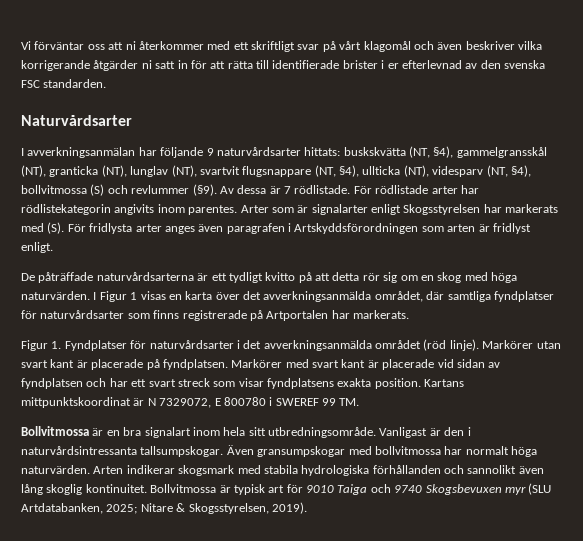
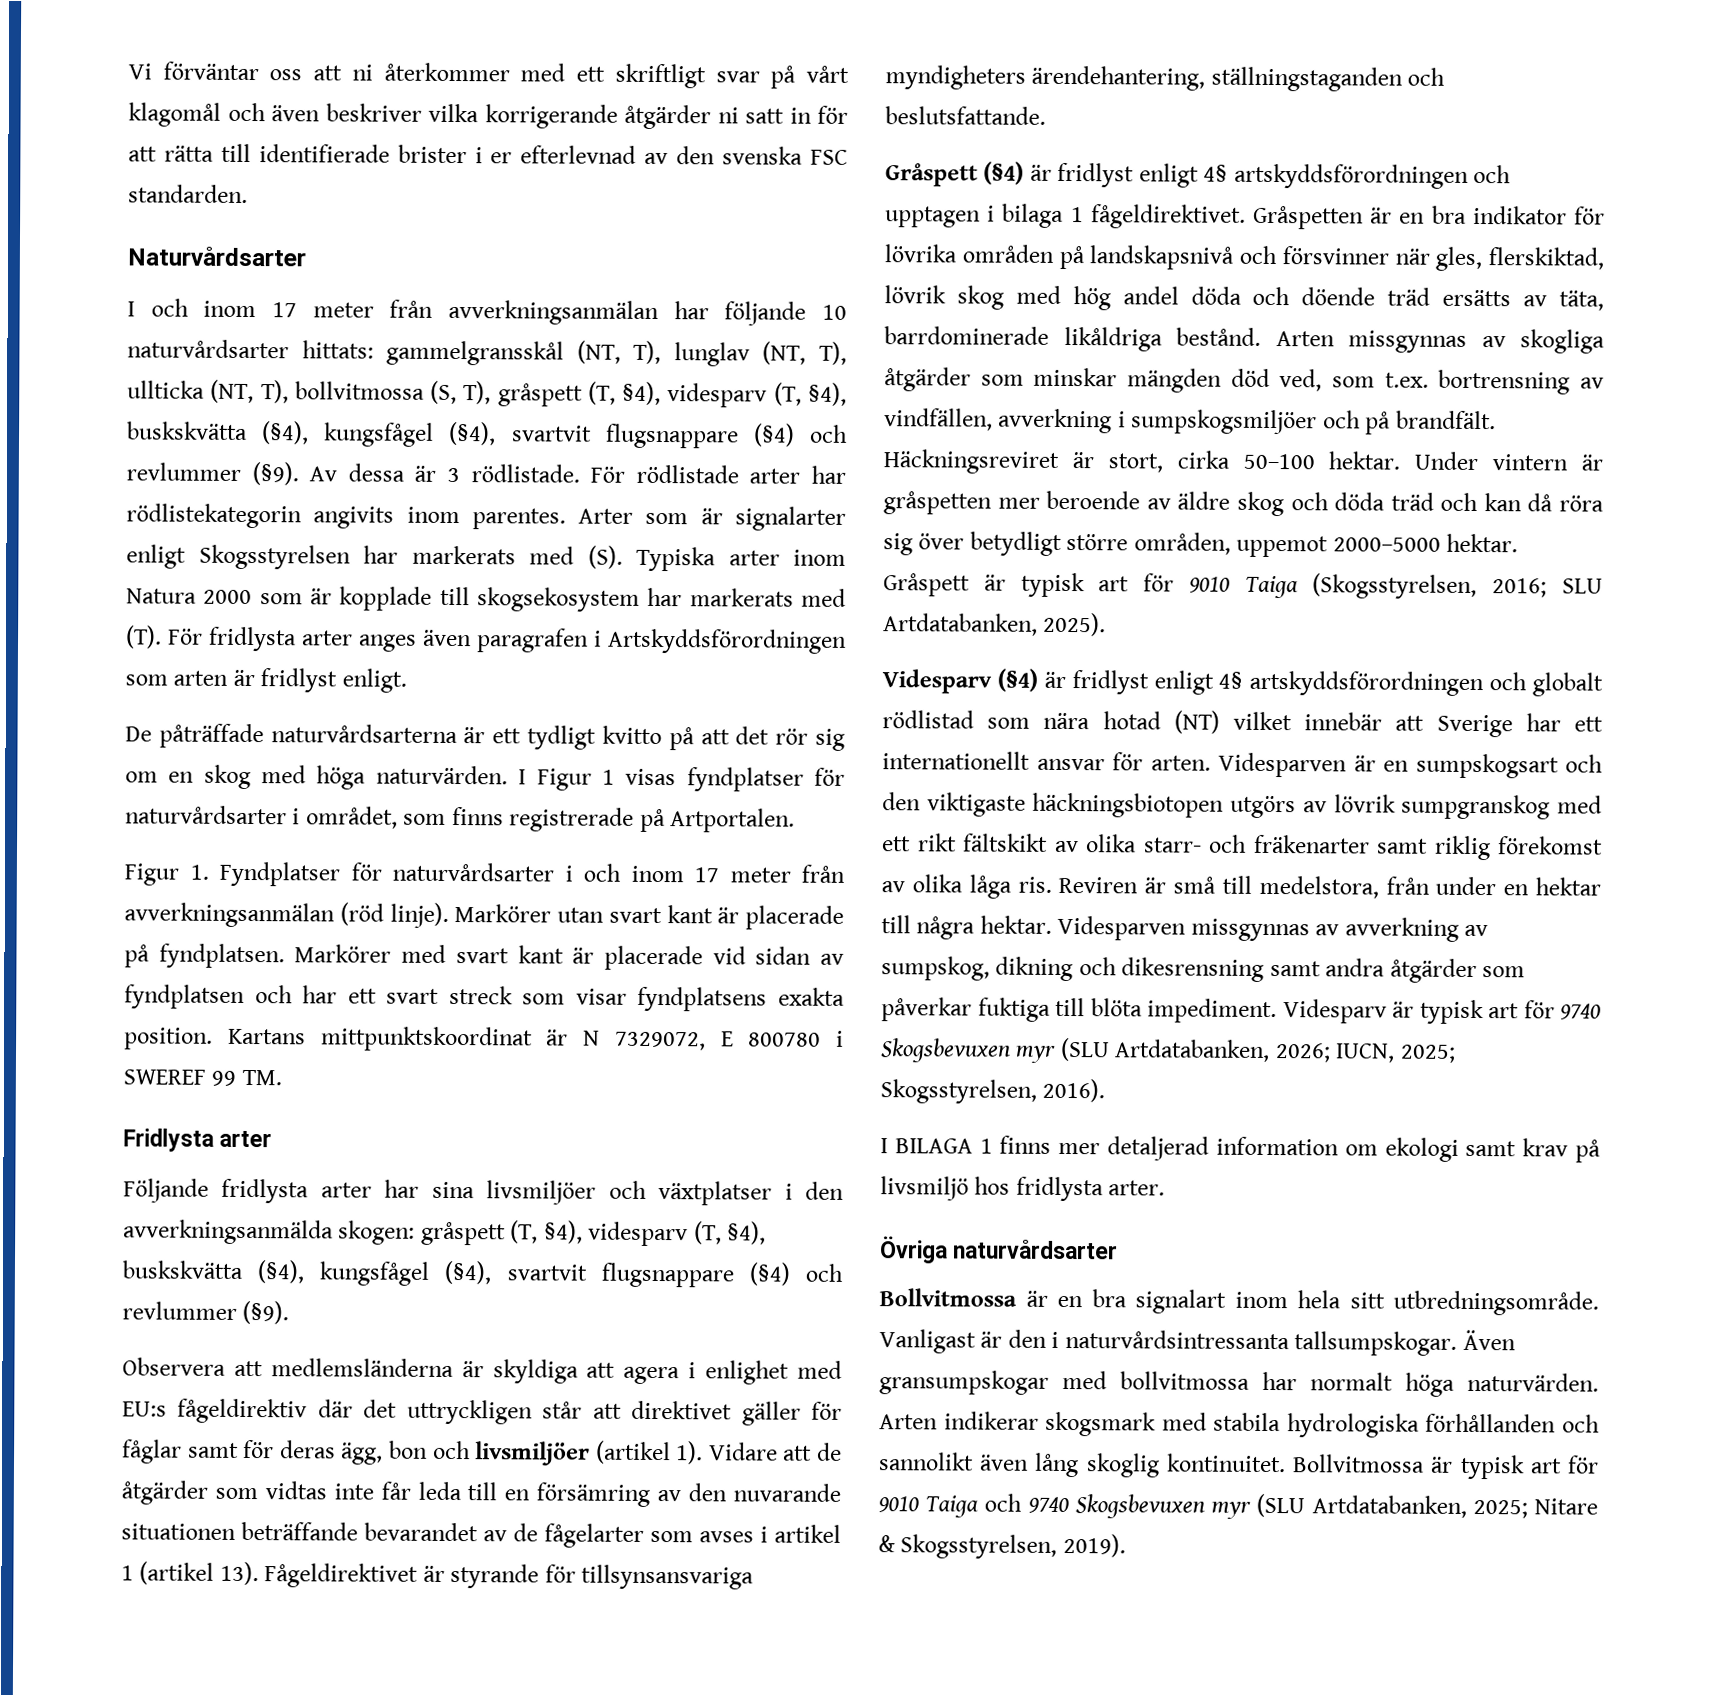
- I avverkningsanmälan har följande 9 naturvårdsarter hittats: buskskvätta (NT, §4), gammelgransskål (NT), granticka (NT), lunglav (NT), svartvit flugsnappare (NT, §4), ullticka (NT), videsparv (NT, §4), bollvitmossa (S) och revlummer (§9).
+ I och inom 17 meter från avverkningsanmälan har följande 10 naturvårdsarter hittats: gammelgransskål (NT, T), lunglav (NT, T), ullticka (NT, T), bollvitmossa (S, T), gråspett (T, §4), videsparv (T, §4), buskskvätta (§4), kungsfågel (§4), svartvit flugsnappare (§4) och revlummer (§9).
- Av dessa är 7 rödlistade.
+ Av dessa är 3 rödlistade.
- Arter som är signalarter enligt Skogsstyrelsen har markerats med (S). För fridlysta arter anges även paragrafen i Artskyddsförordningen som arten är fridlyst enligt.
+ Arter som är signalarter enligt Skogsstyrelsen har markerats med (S). Typiska arter inom Natura 2000 som är kopplade till skogsekosystem har markerats med (T). För fridlysta arter anges även paragrafen i Artskyddsförordningen som arten är fridlyst enligt.
- De påträffade naturvårdsarterna är ett tydligt kvitto på att detta rör sig om en skog med höga naturvärden.
+ De påträffade naturvårdsarterna är ett tydligt kvitto på att det rör sig om en skog med höga naturvärden.
- I Figur 1 visas en karta över det avverkningsanmälda området, där samtliga fyndplatser för naturvårdsarter som finns registrerade på Artportalen har markerats.
+ I Figur 1 visas fyndplatser för naturvårdsarter i området, som finns registrerade på Artportalen.
- Figur 1. Fyndplatser för naturvårdsarter i det avverkningsanmälda området (röd linje).
+ Figur 1. Fyndplatser för naturvårdsarter i och inom 17 meter från avverkningsanmälan (röd linje).
+ Fridlysta arter
+ Följande fridlysta arter har sina livsmiljöer och växtplatser i den avverkningsanmälda skogen: gråspett (T, §4), videsparv (T, §4), buskskvätta (§4), kungsfågel (§4), svartvit flugsnappare (§4) och revlummer (§9).
+ Observera att medlemsländerna är skyldiga att agera i enlighet med EU:s fågeldirektiv där det uttryckligen står att direktivet gäller för fåglar samt för deras ägg, bon och livsmiljöer (artikel 1). Vidare att de åtgärder som vidtas inte får leda till en försämring av den nuvarande situationen beträffande bevarandet av de fågelarter som avses i artikel 1 (artikel 13). Fågeldirektivet är styrande för tillsynsansvariga myndigheters ärendehantering, ställningstaganden och beslutsfattande.
+ Gråspett (§4) är fridlyst enligt 4§ artskyddsförordningen och upptagen i bilaga 1 fågeldirektivet. Gråspetten är en bra indikator för lövrika områden på landskapsnivå och försvinner när gles, flerskiktad, lövrik skog med hög andel döda och döende träd ersätts av täta, barrdominerade likåldriga bestånd. Arten missgynnas av skogliga åtgärder som minskar mängden död ved, som t.ex. bortrensning av vindfällen, avverkning i sumpskogsmiljöer och på brandfält. Häckningsreviret är stort, cirka 50–100 hektar. Under vintern är gråspetten mer beroende av äldre skog och döda träd och kan då röra sig över betydligt större områden, uppemot 2000–5000 hektar. Gråspett är typisk art för 9010 Taiga (Skogsstyrelsen, 2016; SLU Artdatabanken, 2025).
+ Videsparv (§4) är fridlyst enligt 4§ artskyddsförordningen och globalt rödlistad som nära hotad (NT) vilket innebär att Sverige har ett internationellt ansvar för arten. Videsparven är en sumpskogsart och den viktigaste häckningsbiotopen utgörs av lövrik sumpgranskog med ett rikt fältskikt av olika starr- och fräkenarter samt riklig förekomst av olika låga ris. Reviren är små till medelstora, från under en hektar till några hektar. Videsparven missgynnas av avverkning av sumpskog, dikning och dikesrensning samt andra åtgärder som påverkar fuktiga till blöta impediment. Videsparv är typisk art för 9740 Skogsbevuxen myr (SLU Artdatabanken, 2026; IUCN, 2025; Skogsstyrelsen, 2016).
+ I BILAGA 1 finns mer detaljerad information om ekologi samt krav på livsmiljö hos fridlysta arter.
+ Övriga naturvårdsarter

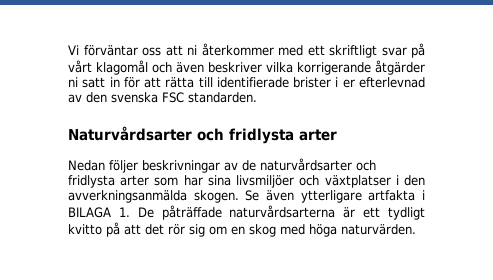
- Naturvårdsarter
- I och inom 17 meter från avverkningsanmälan har följande 10 naturvårdsarter hittats: gammelgransskål (NT, T), lunglav (NT, T), ullticka (NT, T), bollvitmossa (S, T), gråspett (T, §4), videsparv (T, §4), buskskvätta (§4), kungsfågel (§4), svartvit flugsnappare (§4) och revlummer (§9). Av dessa är 3 rödlistade. För rödlistade arter har rödlistekategorin angivits inom parentes. Arter som är signalarter enligt Skogsstyrelsen har markerats med (S). Typiska arter inom Natura 2000 som är kopplade till skogsekosystem har markerats med (T). För fridlysta arter anges även paragrafen i Artskyddsförordningen som arten är fridlyst enligt.
- De påträffade naturvårdsarterna är ett tydligt kvitto på att det rör sig om en skog med höga naturvärden. I Figur 1 visas fyndplatser för naturvårdsarter i området, som finns registrerade på Artportalen.
- Figur 1. Fyndplatser för naturvårdsarter i och inom 17 meter från avverkningsanmälan (röd linje). Markörer utan svart kant är placerade på fyndplatsen. Markörer med svart kant är placerade vid sidan av fyndplatsen och har ett svart streck som visar fyndplatsens exakta position. Kartans mittpunktskoordinat är N 7329072, E 800780 i SWEREF 99 TM.
- Fridlysta arter
- Följande fridlysta arter har sina livsmiljöer och växtplatser i den avverkningsanmälda skogen: gråspett (T, §4), videsparv (T, §4), buskskvätta (§4), kungsfågel (§4), svartvit flugsnappare (§4) och revlummer (§9).
- Observera att medlemsländerna är skyldiga att agera i enlighet med EU:s fågeldirektiv där det uttryckligen står att direktivet gäller för fåglar samt för deras ägg, bon och livsmiljöer (artikel 1). Vidare att de åtgärder som vidtas inte får leda till en försämring av den nuvarande situationen beträffande bevarandet av de fågelarter som avses i artikel 1 (artikel 13). Fågeldirektivet är styrande för tillsynsansvariga myndigheters ärendehantering, ställningstaganden och beslutsfattande.
- Gråspett (§4) är fridlyst enligt 4§ artskyddsförordningen och upptagen i bilaga 1 fågeldirektivet. Gråspetten är en bra indikator för lövrika områden på landskapsnivå och försvinner när gles, flerskiktad, lövrik skog med hög andel döda och döende träd ersätts av täta, barrdominerade likåldriga bestånd. Arten missgynnas av skogliga åtgärder som minskar mängden död ved, som t.ex. bortrensning av vindfällen, avverkning i sumpskogsmiljöer och på brandfält. Häckningsreviret är stort, cirka 50–100 hektar. Under vintern är gråspetten mer beroende av äldre skog och döda träd och kan då röra sig över betydligt större områden, uppemot 2000–5000 hektar. Gråspett är typisk art för 9010 Taiga (Skogsstyrelsen, 2016; SLU Artdatabanken, 2025).
- Videsparv (§4) är fridlyst enligt 4§ artskyddsförordningen och globalt rödlistad som nära hotad (NT) vilket innebär att Sverige har ett internationellt ansvar för arten. Videsparven är en sumpskogsart och den viktigaste häckningsbiotopen utgörs av lövrik sumpgranskog med ett rikt fältskikt av olika starr- och fräkenarter samt riklig förekomst av olika låga ris. Reviren är små till medelstora, från under en hektar till några hektar. Videsparven missgynnas av avverkning av sumpskog, dikning och dikesrensning samt andra åtgärder som påverkar fuktiga till blöta impediment. Videsparv är typisk art för 9740 Skogsbevuxen myr (SLU Artdatabanken, 2026; IUCN, 2025; Skogsstyrelsen, 2016).
- I BILAGA 1 finns mer detaljerad information om ekologi samt krav på livsmiljö hos fridlysta arter.
- Övriga naturvårdsarter
- Bollvitmossa är en bra signalart inom hela sitt utbredningsområde. Vanligast är den i naturvårdsintressanta tallsumpskogar. Även gransumpskogar med bollvitmossa har normalt höga naturvärden. Arten indikerar skogsmark med stabila hydrologiska förhållanden och sannolikt även lång skoglig kontinuitet. Bollvitmossa är typisk art för 9010 Taiga och 9740 Skogsbevuxen myr (SLU Artdatabanken, 2025; Nitare & Skogsstyrelsen, 2019).
+ Naturvårdsarter och fridlysta arter
+ Nedan följer beskrivningar av de naturvårdsarter och fridlysta arter som har sina livsmiljöer och växtplatser i den avverkningsanmälda skogen. Se även ytterligare artfakta i BILAGA 1. De påträffade naturvårdsarterna är ett tydligt kvitto på att det rör sig om en skog med höga naturvärden.

